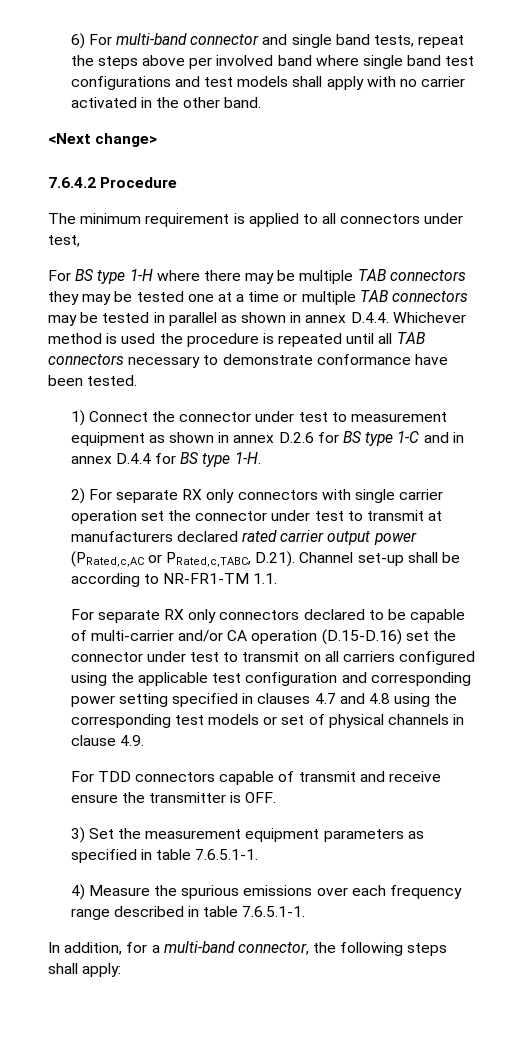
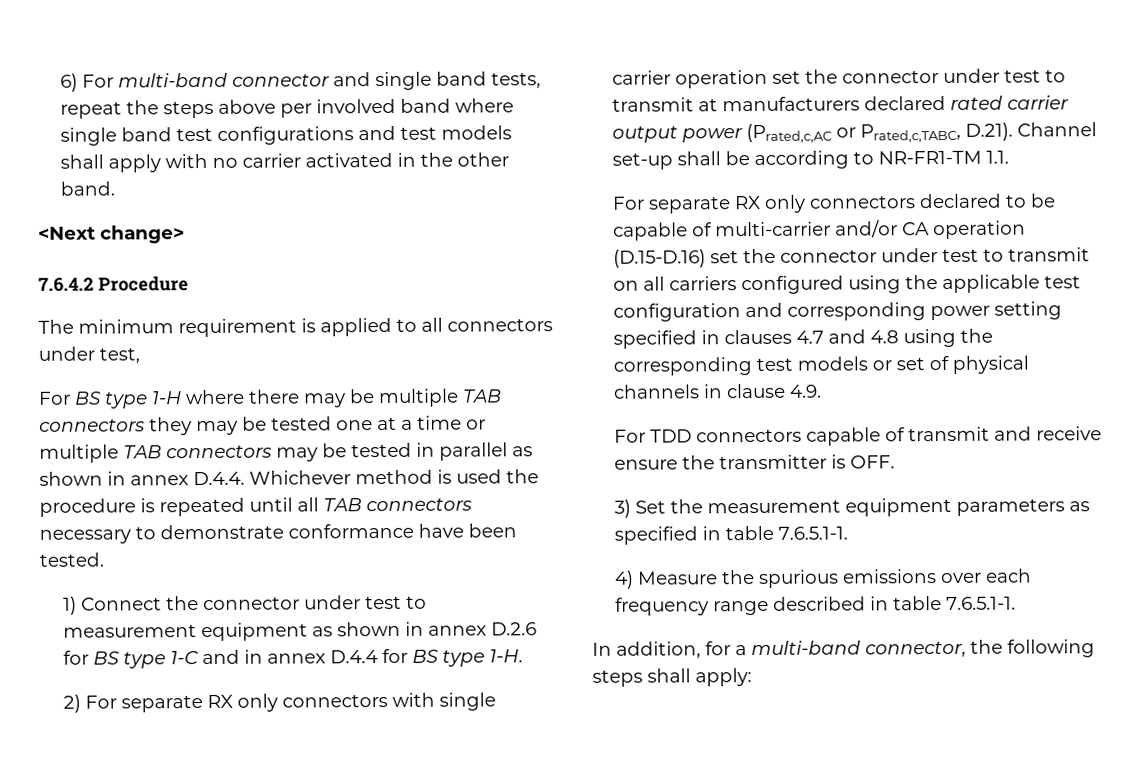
- 2) For separate RX only connectors with single carrier operation set the connector under test to transmit at manufacturers declared rated carrier output power (PRated,c,AC or PRated,c,TABC, D.21). Channel set-up shall be according to NR-FR1-TM 1.1.
+ 2) For separate RX only connectors with single carrier operation set the connector under test to transmit at manufacturers declared rated carrier output power (Prated,c,AC or Prated,c,TABC, D.21). Channel set-up shall be according to NR-FR1-TM 1.1.

